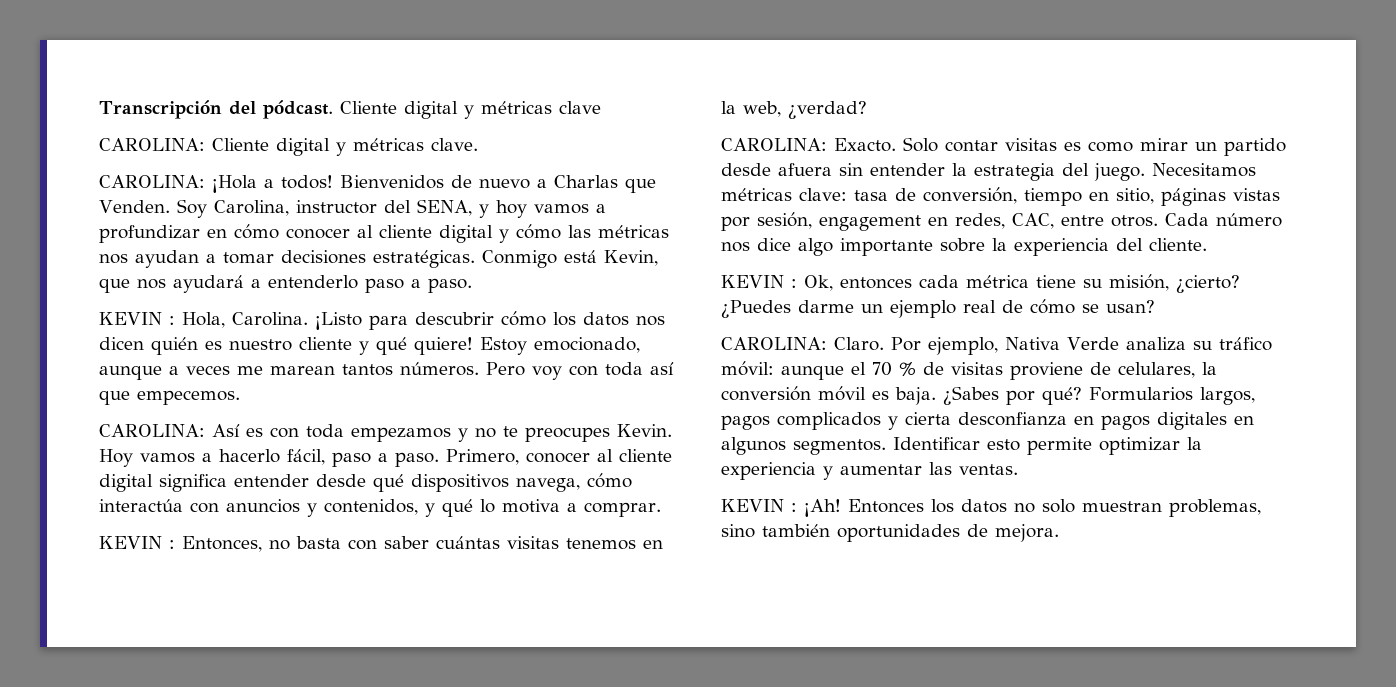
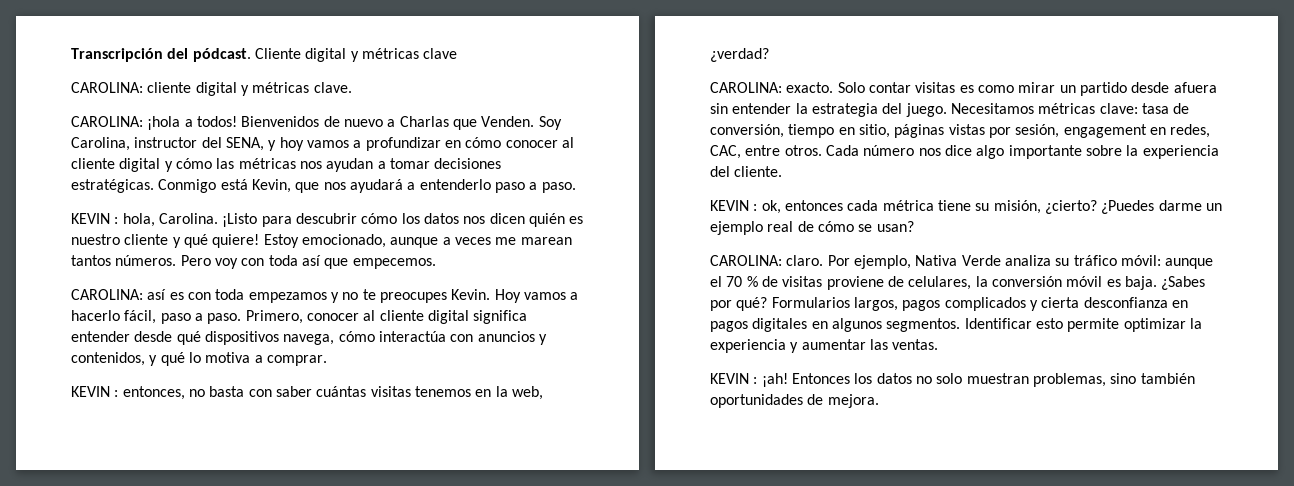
- CAROLINA: Cliente digital y métricas clave.
+ CAROLINA: cliente digital y métricas clave.
- CAROLINA: ¡Hola a todos!
+ CAROLINA: ¡hola a todos!
- KEVIN : Hola, Carolina.
+ KEVIN : hola, Carolina.
- CAROLINA: Así es con toda empezamos y no te preocupes Kevin.
+ CAROLINA: así es con toda empezamos y no te preocupes Kevin.
- KEVIN : Entonces, no basta con saber cuántas visitas tenemos en la web, ¿verdad?
+ KEVIN : entonces, no basta con saber cuántas visitas tenemos en la web, ¿verdad?
- CAROLINA: Exacto.
+ CAROLINA: exacto.
- KEVIN : Ok, entonces cada métrica tiene su misión, ¿cierto?
+ KEVIN : ok, entonces cada métrica tiene su misión, ¿cierto?
- CAROLINA: Claro.
+ CAROLINA: claro.
- KEVIN : ¡Ah!
+ KEVIN : ¡ah!

